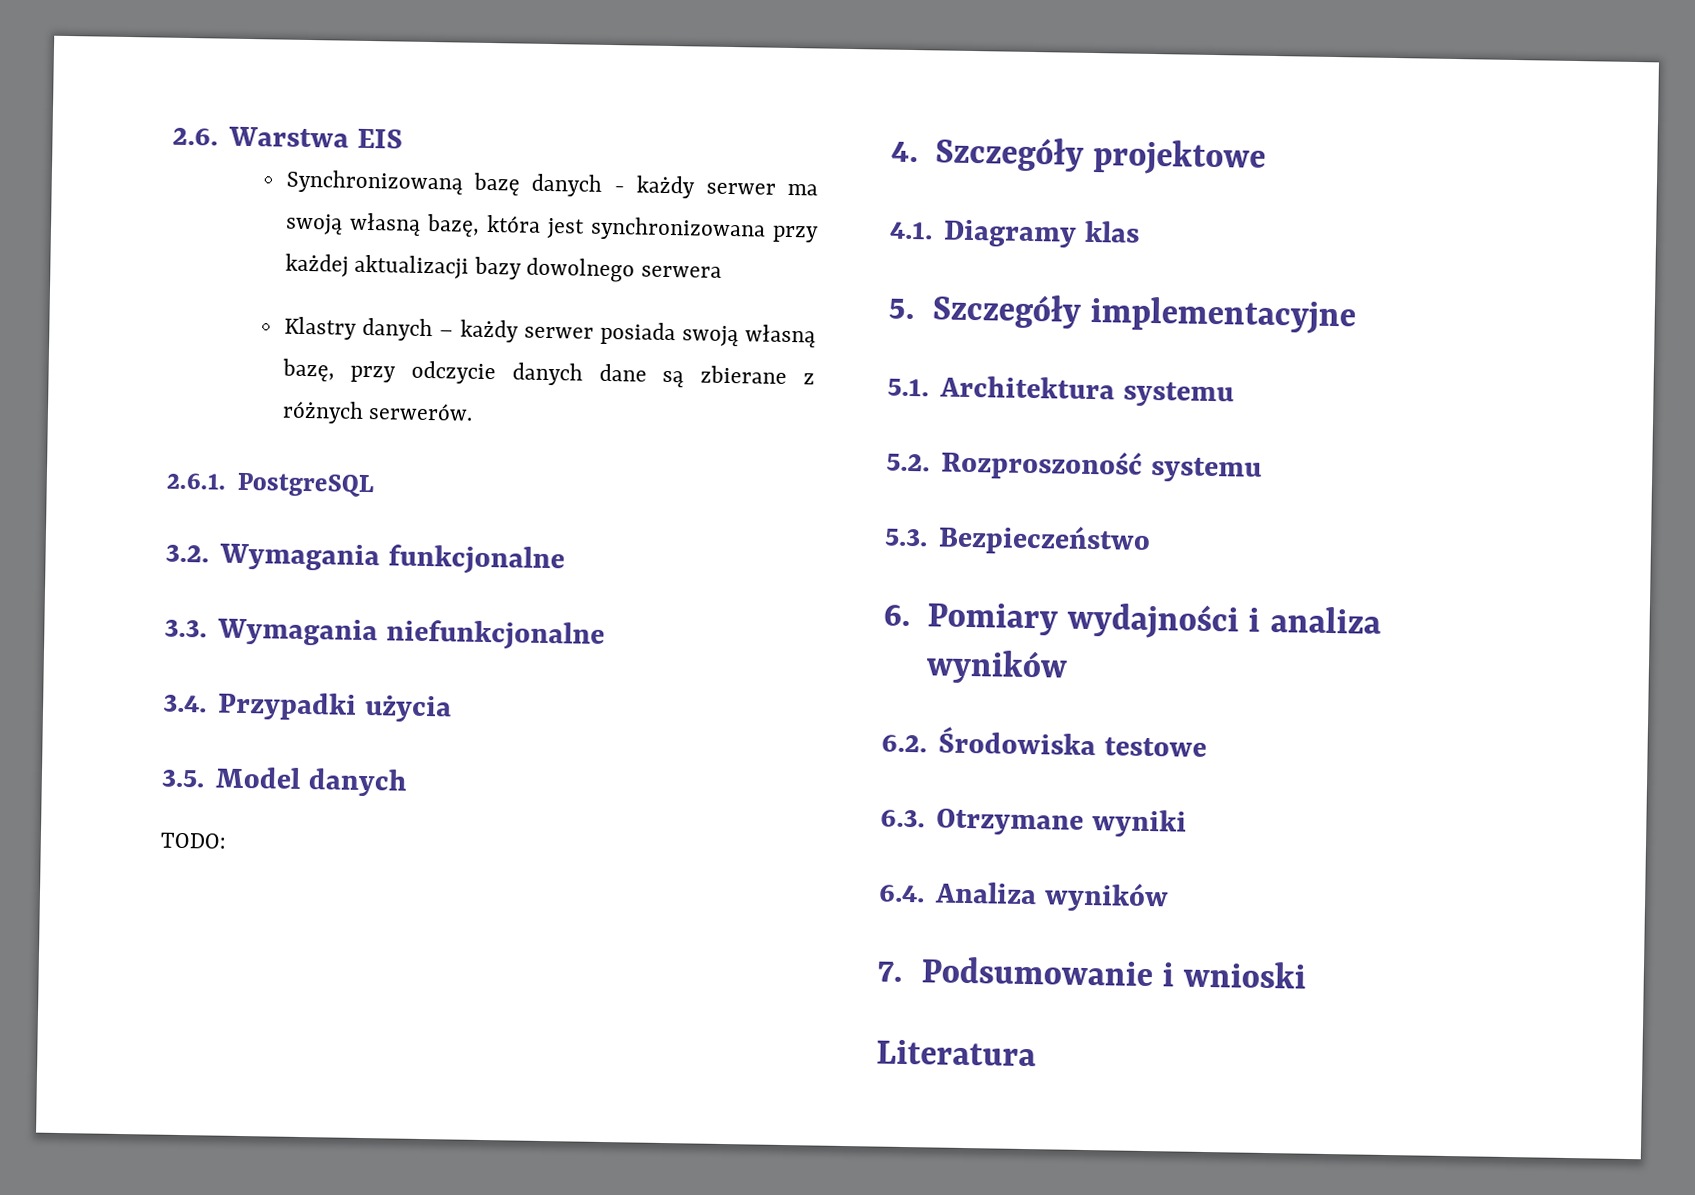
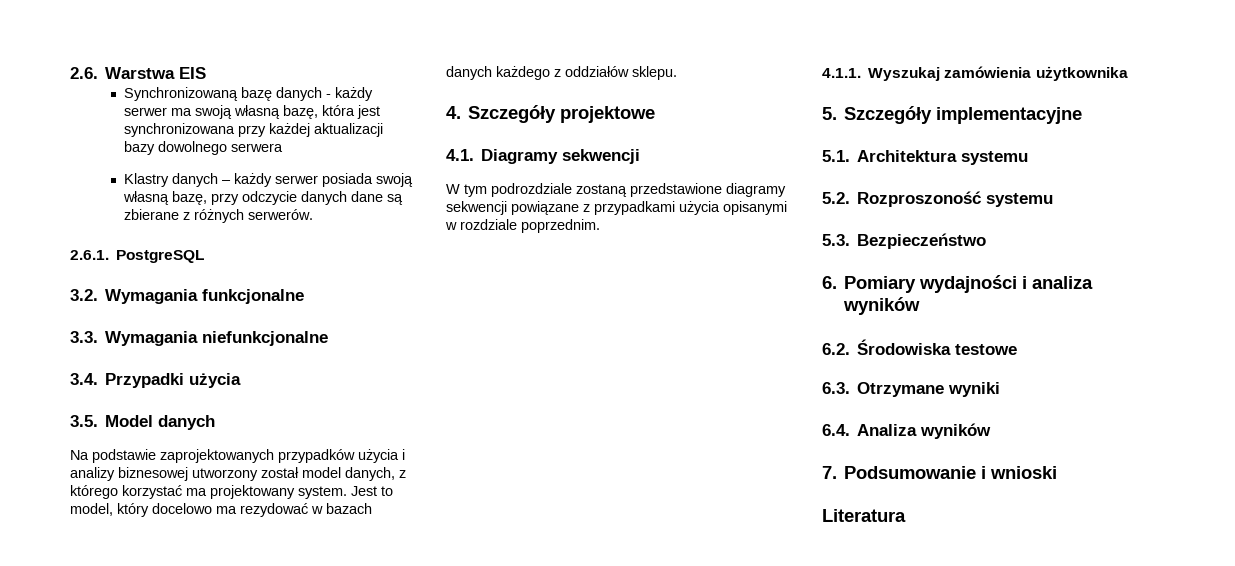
- TODO:
+ Na podstawie zaprojektowanych przypadków użycia i analizy biznesowej utworzony został model danych, z którego korzystać ma projektowany system. Jest to model, który docelowo ma rezydować w bazach danych każdego z oddziałów sklepu.
- 4.1. Diagramy klas
+ 4.1. Diagramy sekwencji
+ W tym podrozdziale zostaną przedstawione diagramy sekwencji powiązane z przypadkami użycia opisanymi w rozdziale poprzednim.
+ 4.1.1. Wyszukaj zamówienia użytkownika

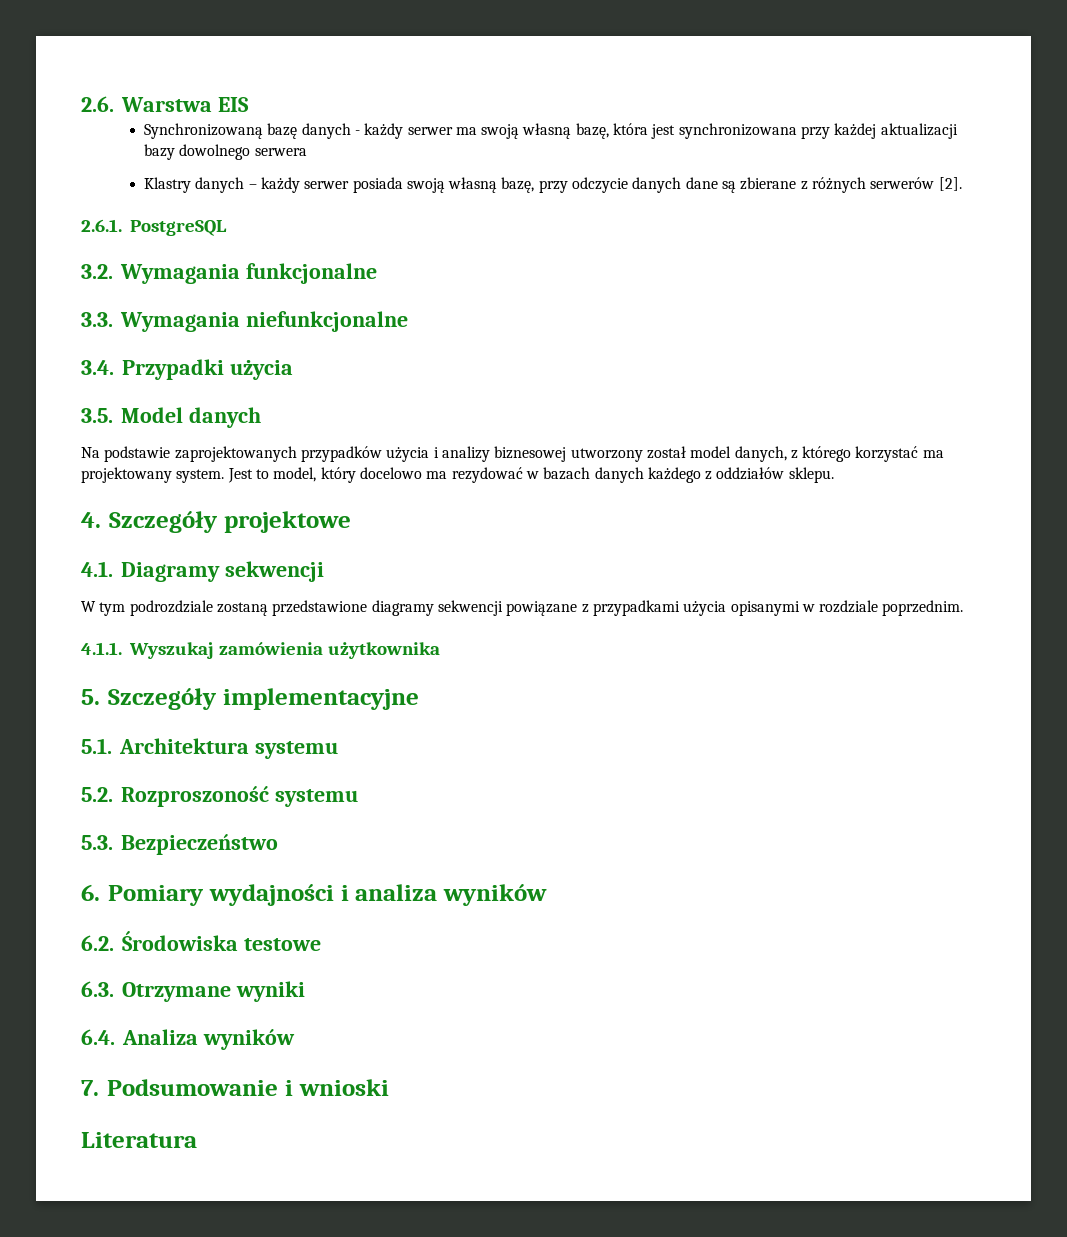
- Klastry danych – każdy serwer posiada swoją własną bazę, przy odczycie danych dane są zbierane z różnych serwerów.
+ Klastry danych – każdy serwer posiada swoją własną bazę, przy odczycie danych dane są zbierane z różnych serwerów [2].

